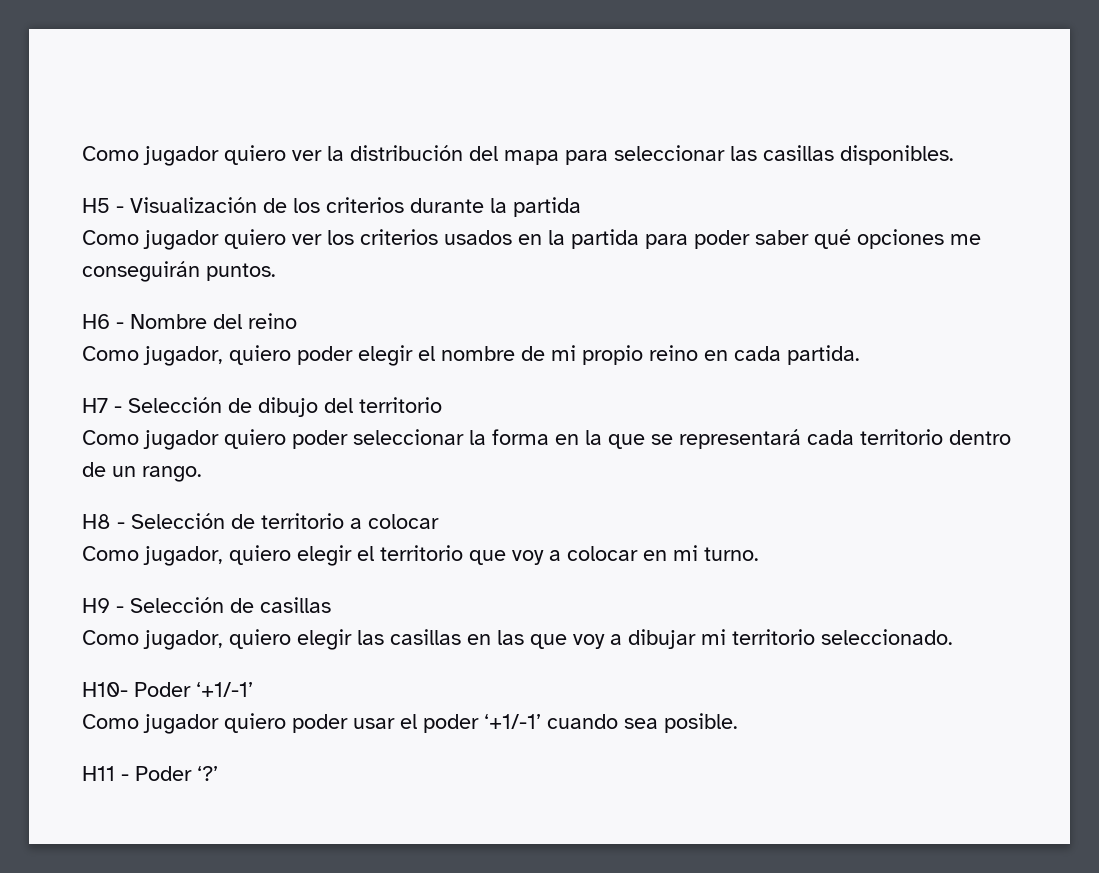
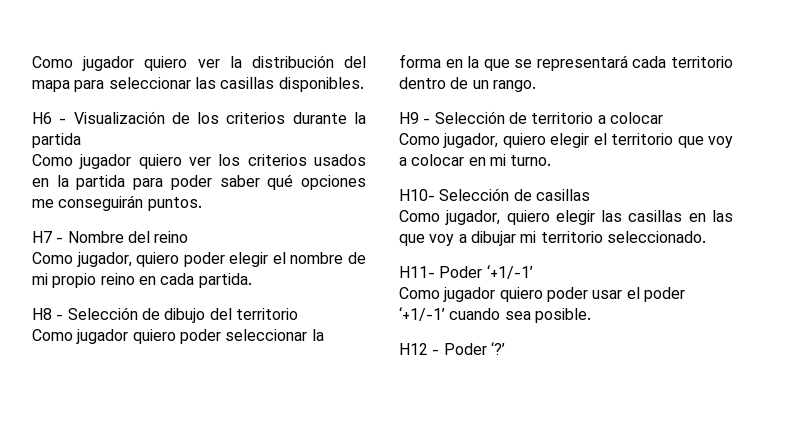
- H5 - Visualización de los criterios durante la partida
+ H6 - Visualización de los criterios durante la partida
- H6 - Nombre del reino
+ H7 - Nombre del reino
- H7 - Selección de dibujo del territorio
+ H8 - Selección de dibujo del territorio
- H8 - Selección de territorio a colocar
+ H9 - Selección de territorio a colocar
- H9 - Selección de casillas
+ H10- Selección de casillas
- H10- Poder ‘+1/-1’
+ H11- Poder ‘+1/-1’
- H11 - Poder ‘?’
+ H12 - Poder ‘?’

